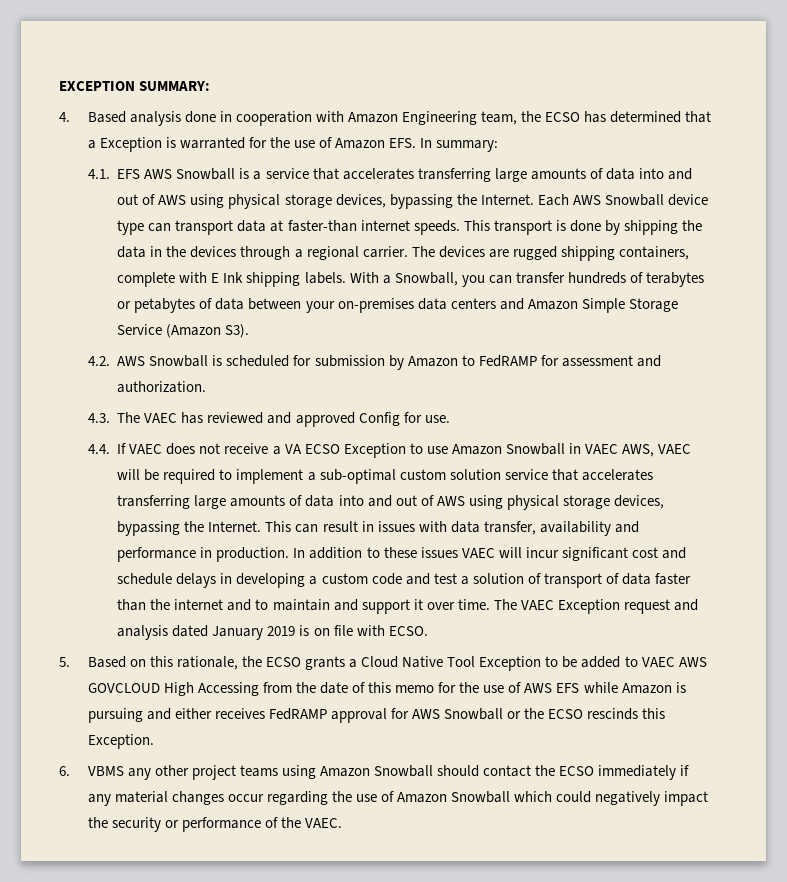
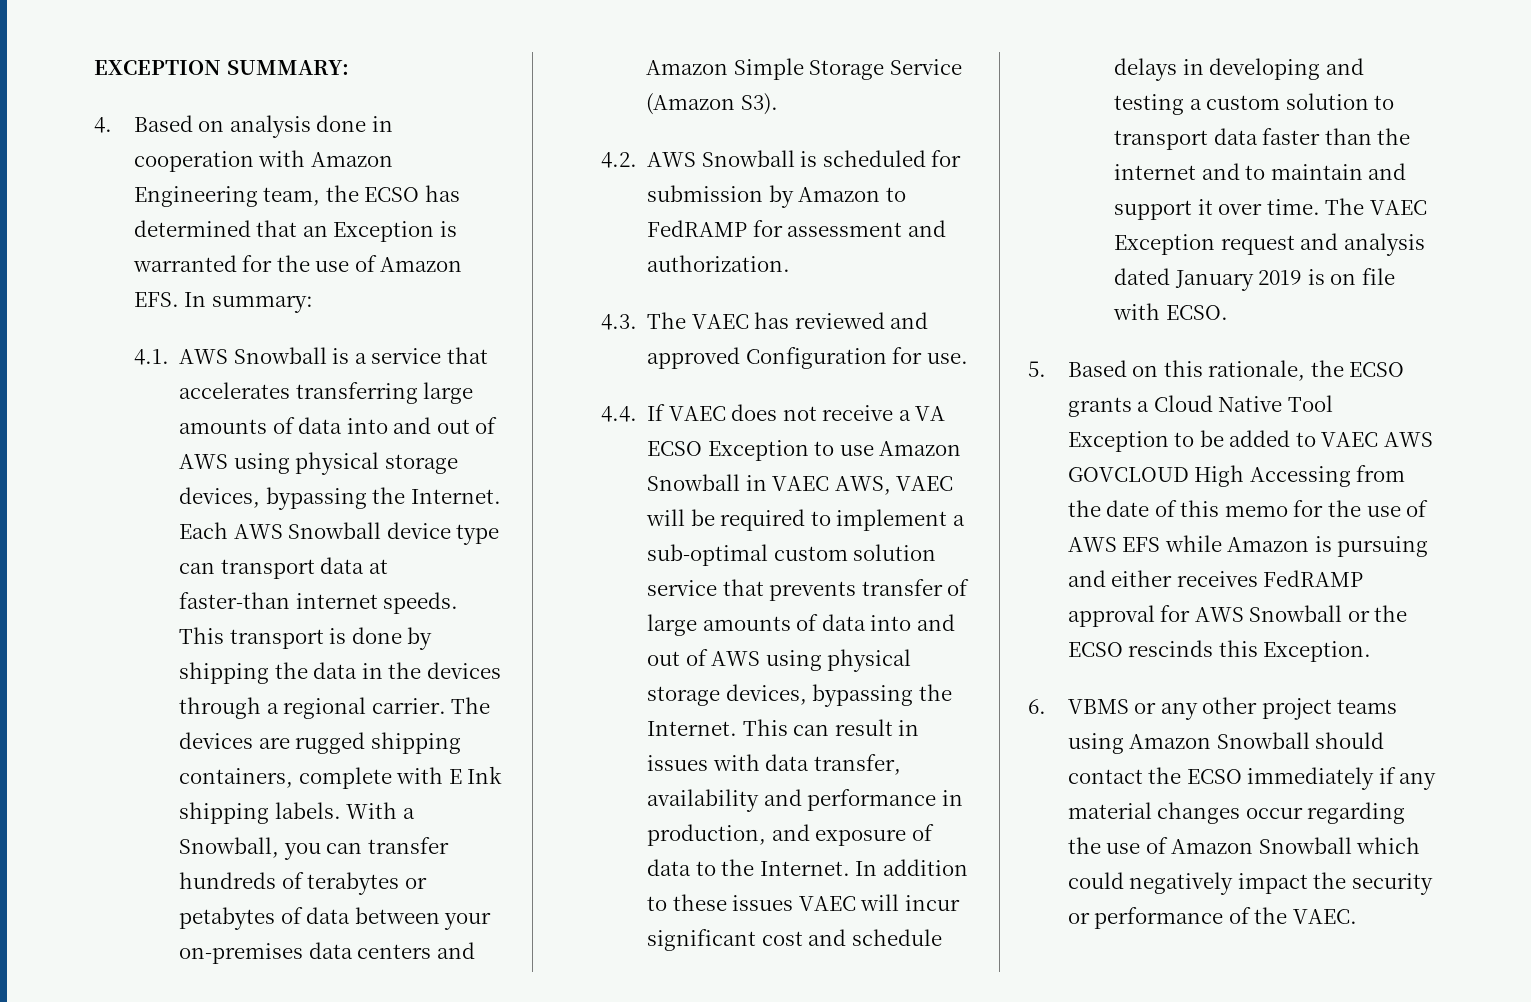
- 4. Based analysis done in cooperation with Amazon Engineering team, the ECSO has determined that a Exception is warranted for the use of Amazon EFS. In summary:
+ 4. Based on analysis done in cooperation with Amazon Engineering team, the ECSO has determined that an Exception is warranted for the use of Amazon EFS. In summary:
- 4.1. EFS AWS Snowball is a service that accelerates transferring large amounts of data into and out of AWS using physical storage devices, bypassing the Internet.
+ 4.1. AWS Snowball is a service that accelerates transferring large amounts of data into and out of AWS using physical storage devices, bypassing the Internet.
- 4.3. The VAEC has reviewed and approved Config for use.
+ 4.3. The VAEC has reviewed and approved Configuration for use.
- 4.4. If VAEC does not receive a VA ECSO Exception to use Amazon Snowball in VAEC AWS, VAEC will be required to implement a sub-optimal custom solution service that accelerates transferring large amounts of data into and out of AWS using physical storage devices, bypassing the Internet.
+ 4.4. If VAEC does not receive a VA ECSO Exception to use Amazon Snowball in VAEC AWS, VAEC will be required to implement a sub-optimal custom solution service that prevents transfer of large amounts of data into and out of AWS using physical storage devices, bypassing the Internet.
- This can result in issues with data transfer, availability and performance in production.
+ This can result in issues with data transfer, availability and performance in production, and exposure of data to the Internet.
- In addition to these issues VAEC will incur significant cost and schedule delays in developing a custom code and test a solution of transport of data faster than the internet and to maintain and support it over time.
+ In addition to these issues VAEC will incur significant cost and schedule delays in developing and testing a custom solution to transport data faster than the internet and to maintain and support it over time.
- 6. VBMS any other project teams using Amazon Snowball should contact the ECSO immediately if any material changes occur regarding the use of Amazon Snowball which could negatively impact the security or performance of the VAEC.
+ 6. VBMS or any other project teams using Amazon Snowball should contact the ECSO immediately if any material changes occur regarding the use of Amazon Snowball which could negatively impact the security or performance of the VAEC.

